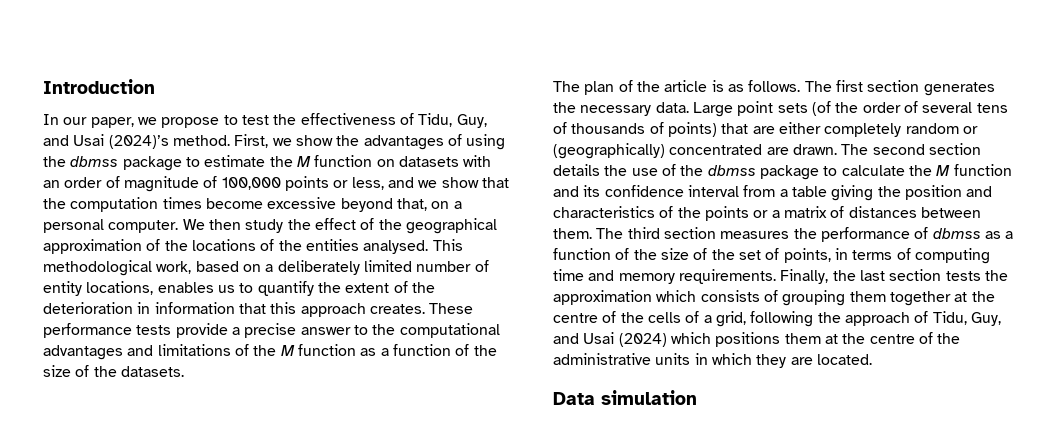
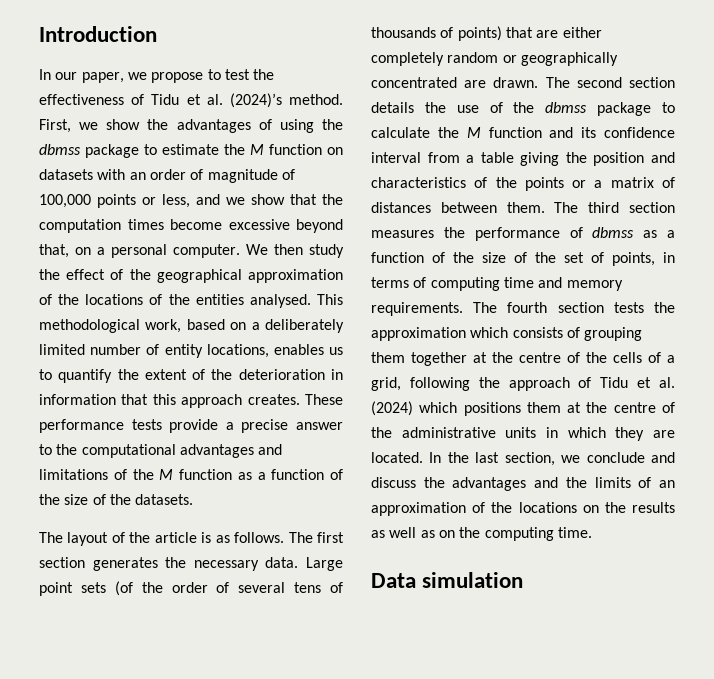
- In our paper, we propose to test the effectiveness of Tidu, Guy, and Usai (2024)’s method.
+ In our paper, we propose to test the effectiveness of Tidu et al. (2024)’s method.
- The plan of the article is as follows.
+ The layout of the article is as follows.
- Large point sets (of the order of several tens of thousands of points) that are either completely random or (geographically) concentrated are drawn.
+ Large point sets (of the order of several tens of thousands of points) that are either completely random or geographically concentrated are drawn.
- Finally, the last section tests the approximation which consists of grouping them together at the centre of the cells of a grid, following the approach of Tidu, Guy, and Usai (2024) which positions them at the centre of the administrative units in which they are located.
+ The fourth section tests the approximation which consists of grouping them together at the centre of the cells of a grid, following the approach of Tidu et al. (2024) which positions them at the centre of the administrative units in which they are located. In the last section, we conclude and discuss the advantages and the limits of an approximation of the locations on the results as well as on the computing time.

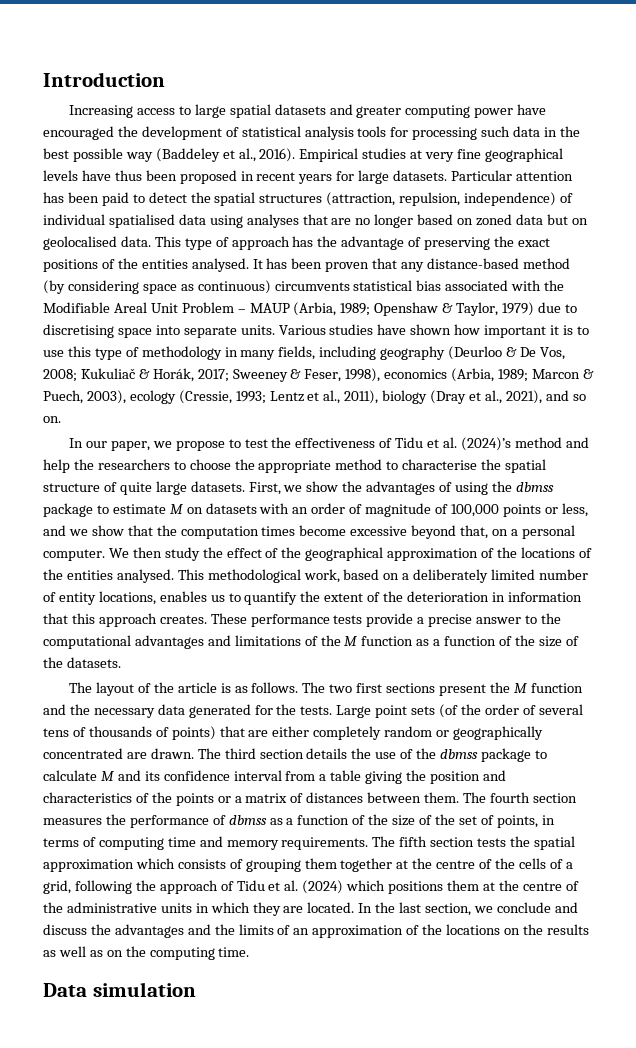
+ Increasing access to large spatial datasets and greater computing power have encouraged the development of statistical analysis tools for processing such data in the best possible way (Baddeley et al., 2016). Empirical studies at very fine geographical levels have thus been proposed in recent years for large datasets. Particular attention has been paid to detect the spatial structures (attraction, repulsion, independence) of individual spatialised data using analyses that are no longer based on zoned data but on geolocalised data. This type of approach has the advantage of preserving the exact positions of the entities analysed. It has been proven that any distance-based method (by considering space as continuous) circumvents statistical bias associated with the Modifiable Areal Unit Problem – MAUP (Arbia, 1989; Openshaw & Taylor, 1979) due to discretising space into separate units. Various studies have shown how important it is to use this type of methodology in many fields, including geography (Deurloo & De Vos, 2008; Kukuliač & Horák, 2017; Sweeney & Feser, 1998), economics (Arbia, 1989; Marcon & Puech, 2003), ecology (Cressie, 1993; Lentz et al., 2011), biology (Dray et al., 2021), and so on.
- In our paper, we propose to test the effectiveness of Tidu et al. (2024)’s method.
+ In our paper, we propose to test the effectiveness of Tidu et al. (2024)’s method and help the researchers to choose the appropriate method to characterise the spatial structure of quite large datasets.
- First, we show the advantages of using the dbmss package to estimate the M function on datasets with an order of magnitude of 100,000 points or less, and we show that the computation times become excessive beyond that, on a personal computer.
+ First, we show the advantages of using the dbmss package to estimate M on datasets with an order of magnitude of 100,000 points or less, and we show that the computation times become excessive beyond that, on a personal computer.
- The first section generates the necessary data.
+ The two first sections present the M function and the necessary data generated for the tests.
- The second section details the use of the dbmss package to calculate the M function and its confidence interval from a table giving the position and characteristics of the points or a matrix of distances between them.
+ The third section details the use of the dbmss package to calculate M and its confidence interval from a table giving the position and characteristics of the points or a matrix of distances between them.
- The third section measures the performance of dbmss as a function of the size of the set of points, in terms of computing time and memory requirements.
+ The fourth section measures the performance of dbmss as a function of the size of the set of points, in terms of computing time and memory requirements.
- The fourth section tests the approximation which consists of grouping them together at the centre of the cells of a grid, following the approach of Tidu et al. (2024) which positions them at the centre of the administrative units in which they are located.
+ The fifth section tests the spatial approximation which consists of grouping them together at the centre of the cells of a grid, following the approach of Tidu et al. (2024) which positions them at the centre of the administrative units in which they are located.

